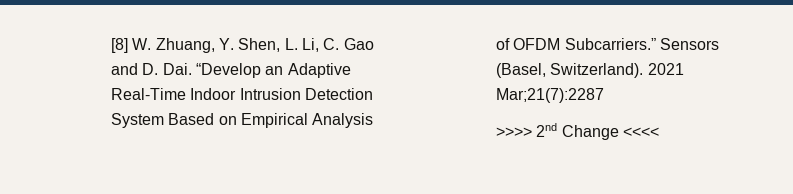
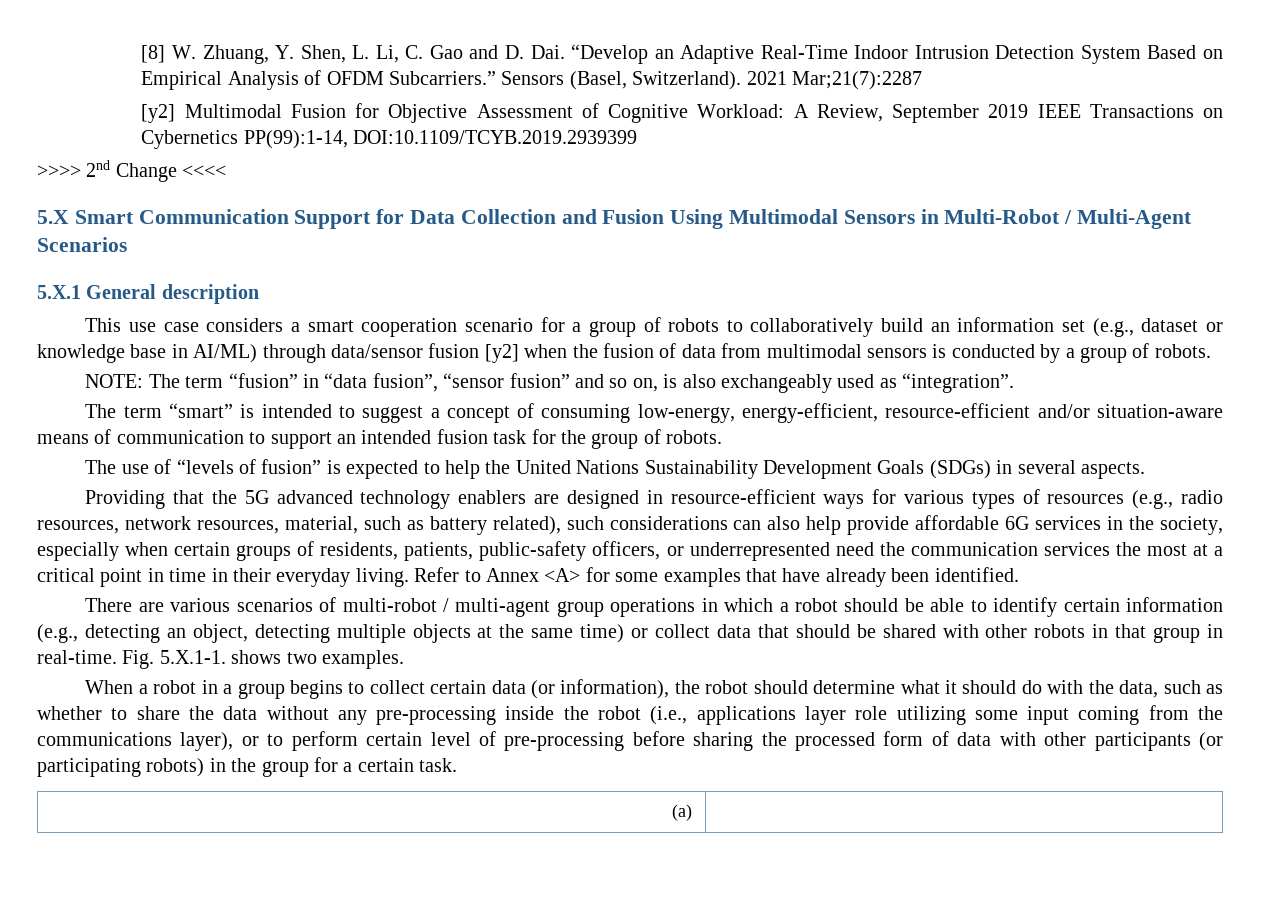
+ [y2] Multimodal Fusion for Objective Assessment of Cognitive Workload: A Review, September 2019 IEEE Transactions on Cybernetics PP(99):1-14, DOI:10.1109/TCYB.2019.2939399
  >>>> 2nd Change <<<<
+ 5.X Smart Communication Support for Data Collection and Fusion Using Multimodal Sensors in Multi-Robot / Multi-Agent Scenarios
+ 5.X.1 General description
+ This use case considers a smart cooperation scenario for a group of robots to collaboratively build an information set (e.g., dataset or knowledge base in AI/ML) through data/sensor fusion [y2] when the fusion of data from multimodal sensors is conducted by a group of robots.
+ NOTE: The term “fusion” in “data fusion”, “sensor fusion” and so on, is also exchangeably used as “integration”.
+ The term “smart” is intended to suggest a concept of consuming low-energy, energy-efficient, resource-efficient and/or situation-aware means of communication to support an intended fusion task for the group of robots.
+ The use of “levels of fusion” is expected to help the United Nations Sustainability Development Goals (SDGs) in several aspects.
+ Providing that the 5G advanced technology enablers are designed in resource-efficient ways for various types of resources (e.g., radio resources, network resources, material, such as battery related), such considerations can also help provide affordable 6G services in the society, especially when certain groups of residents, patients, public-safety officers, or underrepresented need the communication services the most at a critical point in time in their everyday living. Refer to Annex <A> for some examples that have already been identified.
+ There are various scenarios of multi-robot / multi-agent group operations in which a robot should be able to identify certain information (e.g., detecting an object, detecting multiple objects at the same time) or collect data that should be shared with other robots in that group in real-time. Fig. 5.X.1-1. shows two examples.
+ When a robot in a group begins to collect certain data (or information), the robot should determine what it should do with the data, such as whether to share the data without any pre-processing inside the robot (i.e., applications layer role utilizing some input coming from the communications layer), or to perform certain level of pre-processing before sharing the processed form of data with other participants (or participating robots) in the group for a certain task.
+ (a) |

